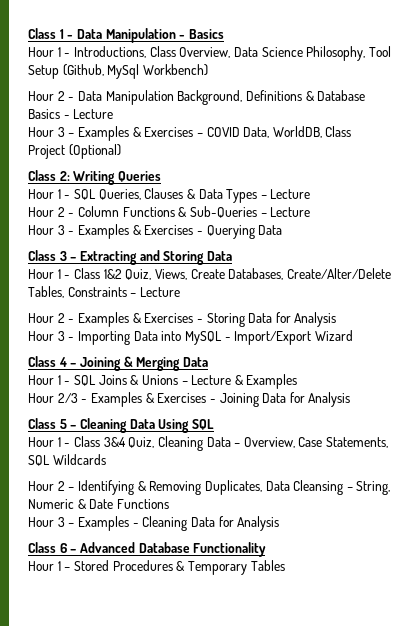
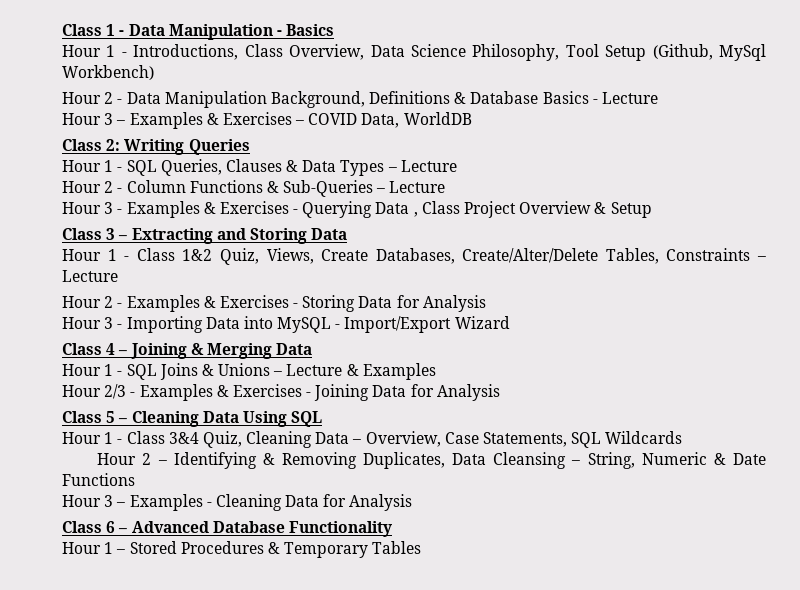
- Hour 3 – Examples & Exercises – COVID Data, WorldDB, Class Project (Optional)
+ Hour 3 – Examples & Exercises – COVID Data, WorldDB
- Hour 3 - Examples & Exercises - Querying Data
+ Hour 3 - Examples & Exercises - Querying Data , Class Project Overview & Setup

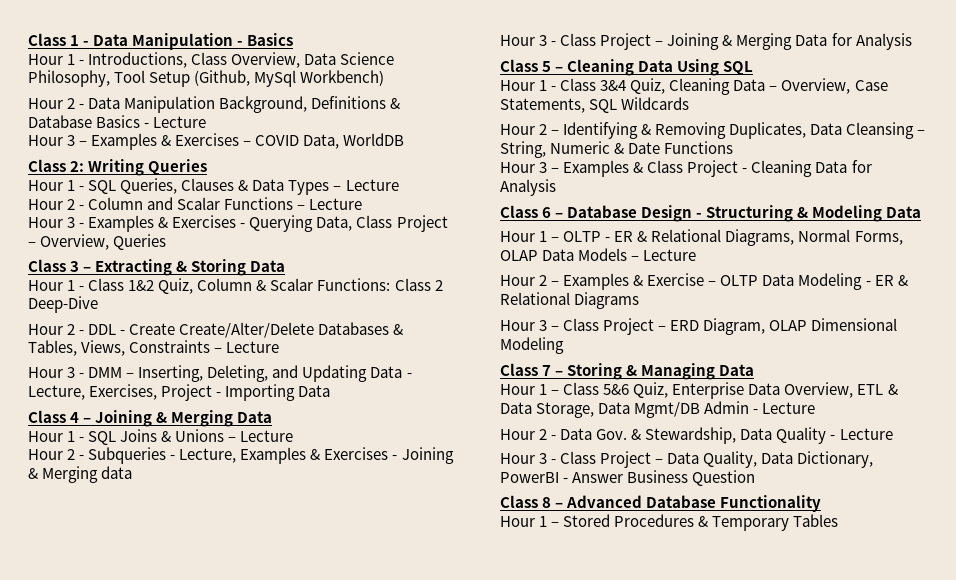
- Hour 2 - Column Functions & Sub-Queries – Lecture
+ Hour 2 - Column and Scalar Functions – Lecture
- Hour 3 - Examples & Exercises - Querying Data , Class Project Overview & Setup
+ Hour 3 - Examples & Exercises - Querying Data, Class Project – Overview, Queries
- Class 3 – Extracting and Storing Data
+ Class 3 – Extracting & Storing Data
- Hour 1 - Class 1&2 Quiz, Views, Create Databases, Create/Alter/Delete Tables, Constraints – Lecture
- Hour 2 - Examples & Exercises - Storing Data for Analysis
- Hour 3 - Importing Data into MySQL - Import/Export Wizard
+ Hour 1 - Class 1&2 Quiz, Column & Scalar Functions: Class 2 Deep-Dive
+ Hour 2 - DDL - Create Create/Alter/Delete Databases & Tables, Views, Constraints – Lecture
+ Hour 3 - DMM – Inserting, Deleting, and Updating Data - Lecture, Exercises, Project - Importing Data
- Hour 1 - SQL Joins & Unions – Lecture & Examples
- Hour 2/3 - Examples & Exercises - Joining Data for Analysis
+ Hour 1 - SQL Joins & Unions – Lecture
+ Hour 2 - Subqueries - Lecture, Examples & Exercises - Joining & Merging data
+ Hour 3 - Class Project – Joining & Merging Data for Analysis
- Hour 3 – Examples - Cleaning Data for Analysis
+ Hour 3 – Examples & Class Project - Cleaning Data for Analysis
- Class 6 – Advanced Database Functionality
+ Class 6 – Database Design - Structuring & Modeling Data
+ Hour 1 – OLTP - ER & Relational Diagrams, Normal Forms, OLAP Data Models – Lecture
+ Hour 2 – Examples & Exercise – OLTP Data Modeling - ER & Relational Diagrams
+ Hour 3 – Class Project – ERD Diagram, OLAP Dimensional Modeling
+ Class 7 – Storing & Managing Data
+ Hour 1 – Class 5&6 Quiz, Enterprise Data Overview, ETL & Data Storage, Data Mgmt/DB Admin - Lecture
+ Hour 2 - Data Gov. & Stewardship, Data Quality - Lecture
+ Hour 3 - Class Project – Data Quality, Data Dictionary, PowerBI - Answer Business Question
+ Class 8 – Advanced Database Functionality

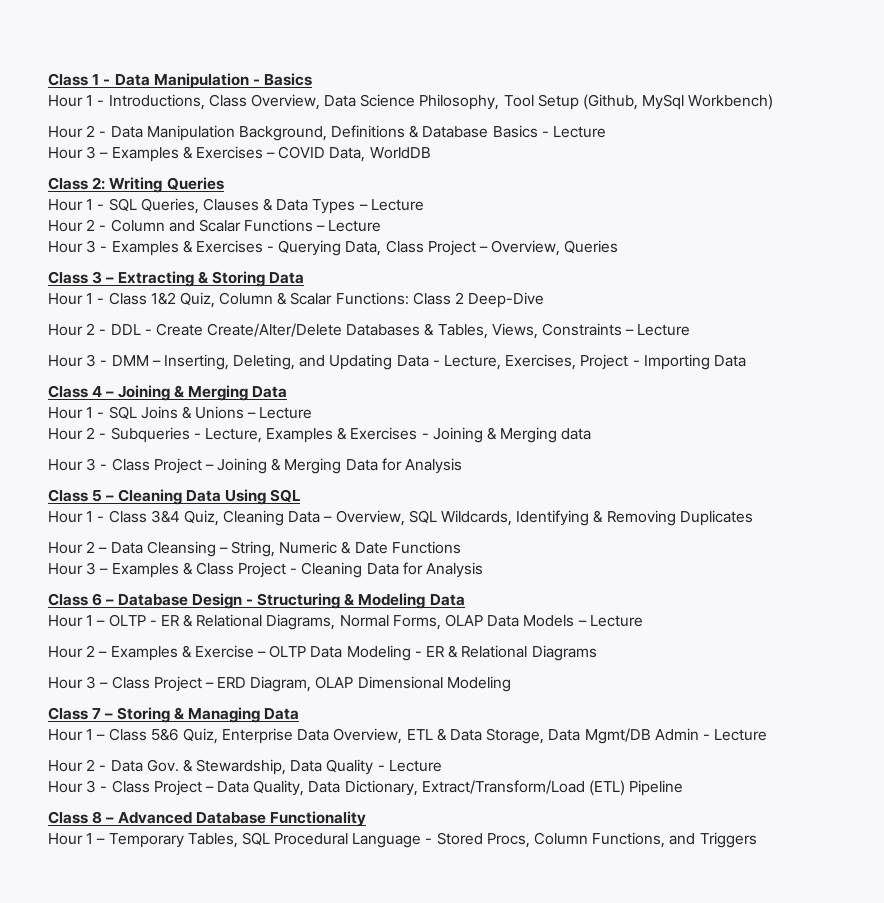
- Hour 1 - Class 3&4 Quiz, Cleaning Data – Overview, Case Statements, SQL Wildcards
- Hour 2 – Identifying & Removing Duplicates, Data Cleansing – String, Numeric & Date Functions
+ Hour 1 - Class 3&4 Quiz, Cleaning Data – Overview, SQL Wildcards, Identifying & Removing Duplicates
+ Hour 2 – Data Cleansing – String, Numeric & Date Functions
- Hour 3 - Class Project – Data Quality, Data Dictionary, PowerBI - Answer Business Question
+ Hour 3 - Class Project – Data Quality, Data Dictionary, Extract/Transform/Load (ETL) Pipeline
- Hour 1 – Stored Procedures & Temporary Tables
+ Hour 1 – Temporary Tables, SQL Procedural Language - Stored Procs, Column Functions, and Triggers

